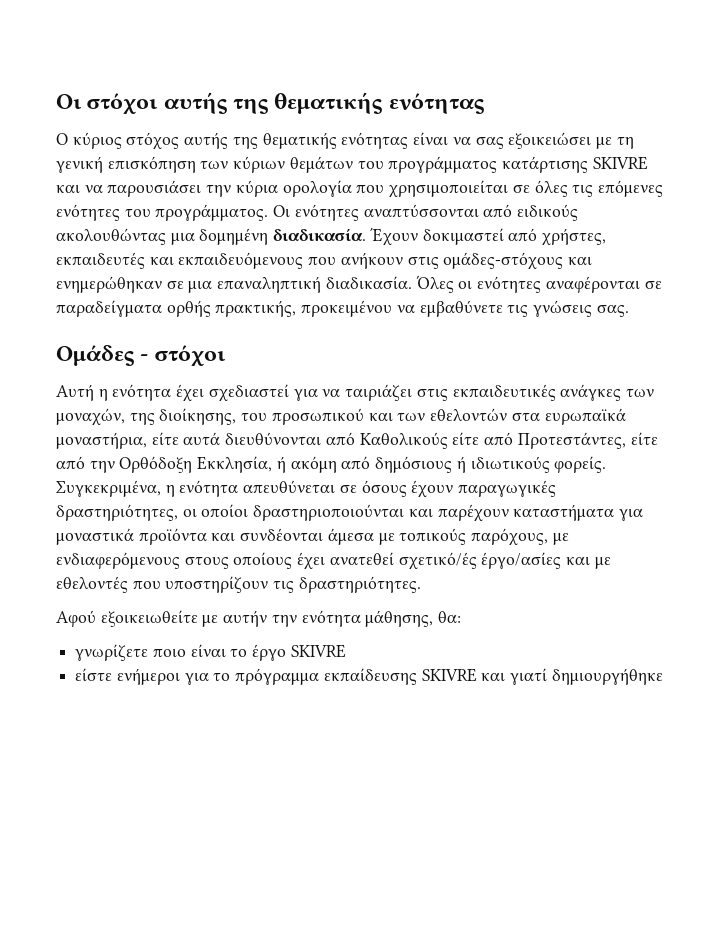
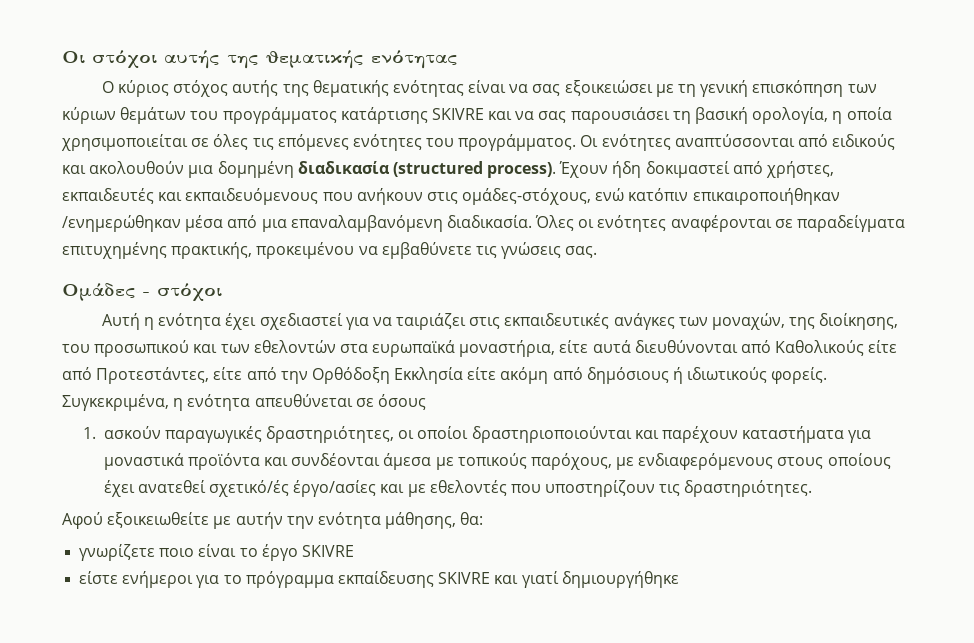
- Ο κύριος στόχος αυτής της θεματικής ενότητας είναι να σας εξοικειώσει με τη γενική επισκόπηση των κύριων θεμάτων του προγράμματος κατάρτισης SKIVRE και να παρουσιάσει την κύρια ορολογία που χρησιμοποιείται σε όλες τις επόμενες ενότητες του προγράμματος.
+ Ο κύριος στόχος αυτής της θεματικής ενότητας είναι να σας εξοικειώσει με τη γενική επισκόπηση των κύριων θεμάτων του προγράμματος κατάρτισης SKIVRE και να σας παρουσιάσει τη βασική ορολογία, η οποία χρησιμοποιείται σε όλες τις επόμενες ενότητες του προγράμματος.
- Οι ενότητες αναπτύσσονται από ειδικούς ακολουθώντας μια δομημένη διαδικασία. Έχουν δοκιμαστεί από χρήστες, εκπαιδευτές και εκπαιδευόμενους που ανήκουν στις ομάδες-στόχους και ενημερώθηκαν σε μια επαναληπτική διαδικασία.
+ Οι ενότητες αναπτύσσονται από ειδικούς και ακολουθούν μια δομημένη διαδικασία (structured process). Έχουν ήδη δοκιμαστεί από χρήστες, εκπαιδευτές και εκπαιδευόμενους που ανήκουν στις ομάδες-στόχους, ενώ κατόπιν επικαιροποιήθηκαν /ενημερώθηκαν μέσα από μια επαναλαμβανόμενη διαδικασία.
- Όλες οι ενότητες αναφέρονται σε παραδείγματα ορθής πρακτικής, προκειμένου να εμβαθύνετε τις γνώσεις σας.
+ Όλες οι ενότητες αναφέρονται σε παραδείγματα επιτυχημένης πρακτικής, προκειμένου να εμβαθύνετε τις γνώσεις σας.
- Αυτή η ενότητα έχει σχεδιαστεί για να ταιριάζει στις εκπαιδευτικές ανάγκες των μοναχών, της διοίκησης, του προσωπικού και των εθελοντών στα ευρωπαϊκά μοναστήρια, είτε αυτά διευθύνονται από Καθολικούς είτε από Προτεστάντες, είτε από την Ορθόδοξη Εκκλησία, ή ακόμη από δημόσιους ή ιδιωτικούς φορείς.
+ Αυτή η ενότητα έχει σχεδιαστεί για να ταιριάζει στις εκπαιδευτικές ανάγκες των μοναχών, της διοίκησης, του προσωπικού και των εθελοντών στα ευρωπαϊκά μοναστήρια, είτε αυτά διευθύνονται από Καθολικούς είτε από Προτεστάντες, είτε από την Ορθόδοξη Εκκλησία είτε ακόμη από δημόσιους ή ιδιωτικούς φορείς.
- Συγκεκριμένα, η ενότητα απευθύνεται σε όσους έχουν παραγωγικές δραστηριότητες, οι οποίοι δραστηριοποιούνται και παρέχουν καταστήματα για μοναστικά προϊόντα και συνδέονται άμεσα με τοπικούς παρόχους, με ενδιαφερόμενους στους οποίους έχει ανατεθεί σχετικό/ές έργο/ασίες και με εθελοντές που υποστηρίζουν τις δραστηριότητες.
+ Συγκεκριμένα, η ενότητα απευθύνεται σε όσους
+ 1. ασκούν παραγωγικές δραστηριότητες, οι οποίοι δραστηριοποιούνται και παρέχουν καταστήματα για μοναστικά προϊόντα και συνδέονται άμεσα με τοπικούς παρόχους, με ενδιαφερόμενους στους οποίους έχει ανατεθεί σχετικό/ές έργο/ασίες και με εθελοντές που υποστηρίζουν τις δραστηριότητες.

